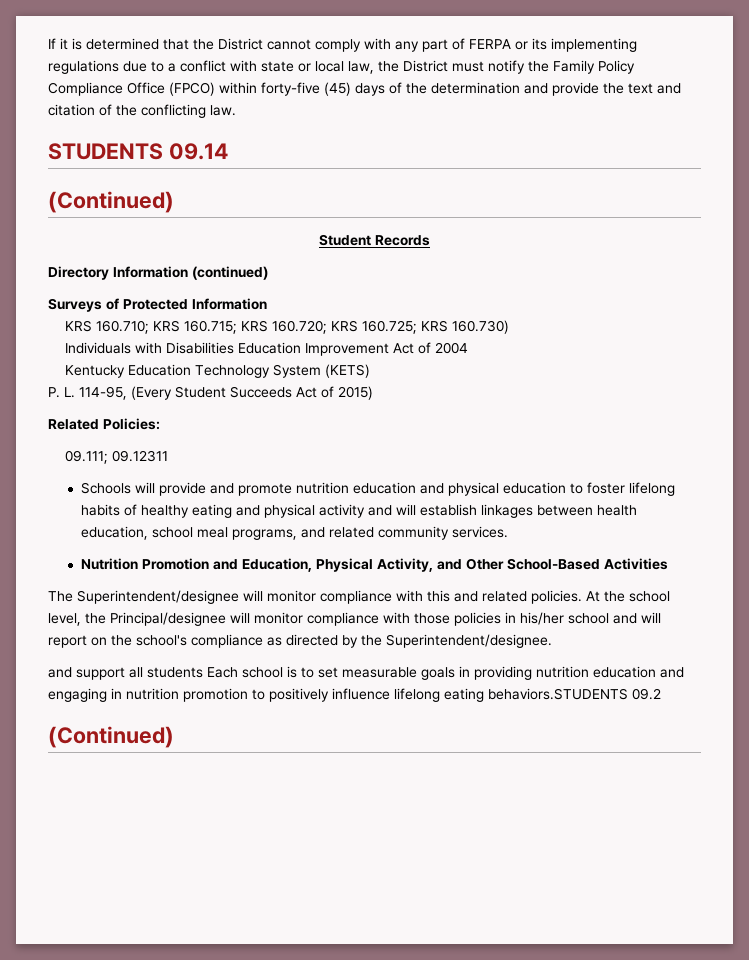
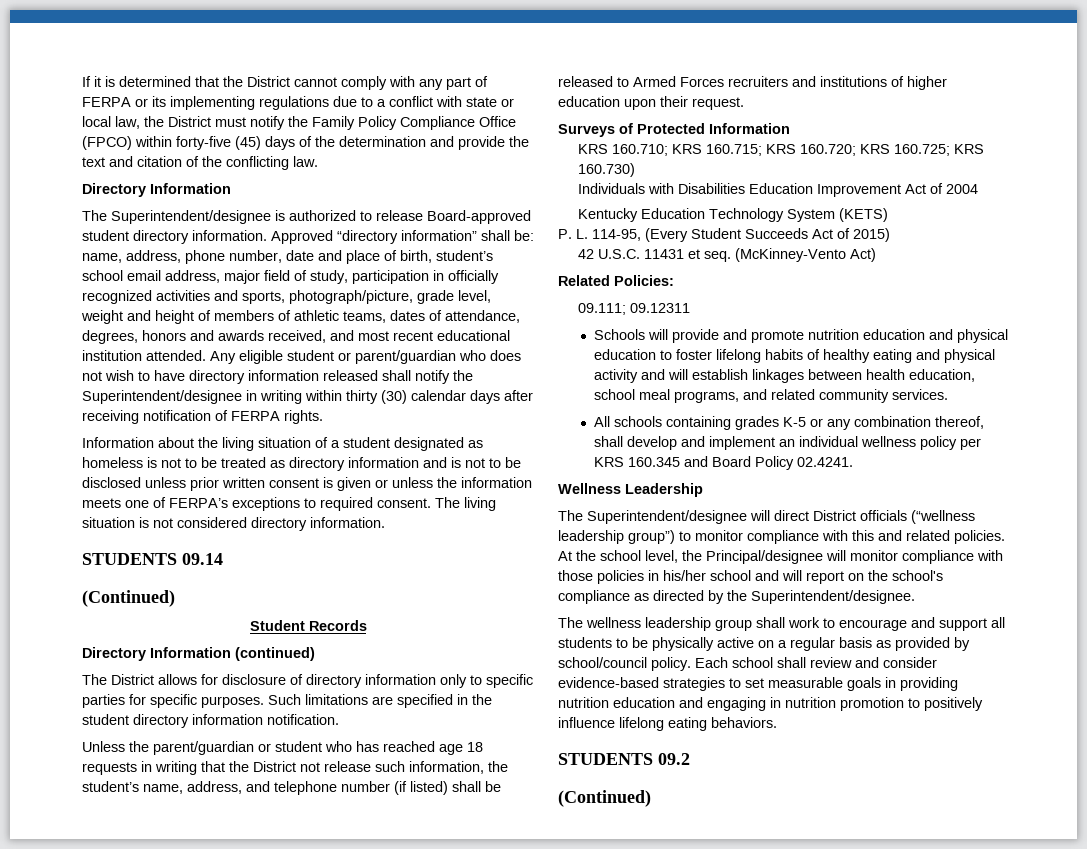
  If it is determined that the District cannot comply with any part of FERPA or its implementing regulations due to a conflict with state or local law, the District must notify the Family Policy Compliance Office (FPCO) within forty-five (45) days of the determination and provide the text and citation of the conflicting law.
+ Directory Information
+ The Superintendent/designee is authorized to release Board-approved student directory information. Approved “directory information” shall be: name, address, phone number, date and place of birth, student’s school email address, major field of study, participation in officially recognized activities and sports, photograph/picture, grade level, weight and height of members of athletic teams, dates of attendance, degrees, honors and awards received, and most recent educational institution attended. Any eligible student or parent/guardian who does not wish to have directory information released shall notify the Superintendent/designee in writing within thirty (30) calendar days after receiving notification of FERPA rights.
+ Information about the living situation of a student designated as homeless is not to be treated as directory information and is not to be disclosed unless prior written consent is given or unless the information meets one of FERPA’s exceptions to required consent. The living situation is not considered directory information.
+ The District allows for disclosure of directory information only to specific parties for specific purposes. Such limitations are specified in the student directory information notification.
+ Unless the parent/guardian or student who has reached age 18 requests in writing that the District not release such information, the student’s name, address, and telephone number (if listed) shall be released to Armed Forces recruiters and institutions of higher education upon their request.
+ 42 U.S.C. 11431 et seq. (McKinney-Vento Act)
- Nutrition Promotion and Education, Physical Activity, and Other School-Based Activities
- The Superintendent/designee will monitor compliance with this and related policies.
+ All schools containing grades K-5 or any combination thereof, shall develop and implement an individual wellness policy per KRS 160.345 and Board Policy 02.4241.
+ Wellness Leadership
+ The Superintendent/designee will direct District officials (“wellness leadership group”) to monitor compliance with this and related policies.
- and support all students Each school is to set measurable goals in providing nutrition education and engaging in nutrition promotion to positively influence lifelong eating behaviors.STUDENTS 09.2
+ The wellness leadership group shall work to encourage and support all students to be physically active on a regular basis as provided by school/council policy. Each school shall review and consider evidence-based strategies to set measurable goals in providing nutrition education and engaging in nutrition promotion to positively influence lifelong eating behaviors.
+ STUDENTS 09.2

